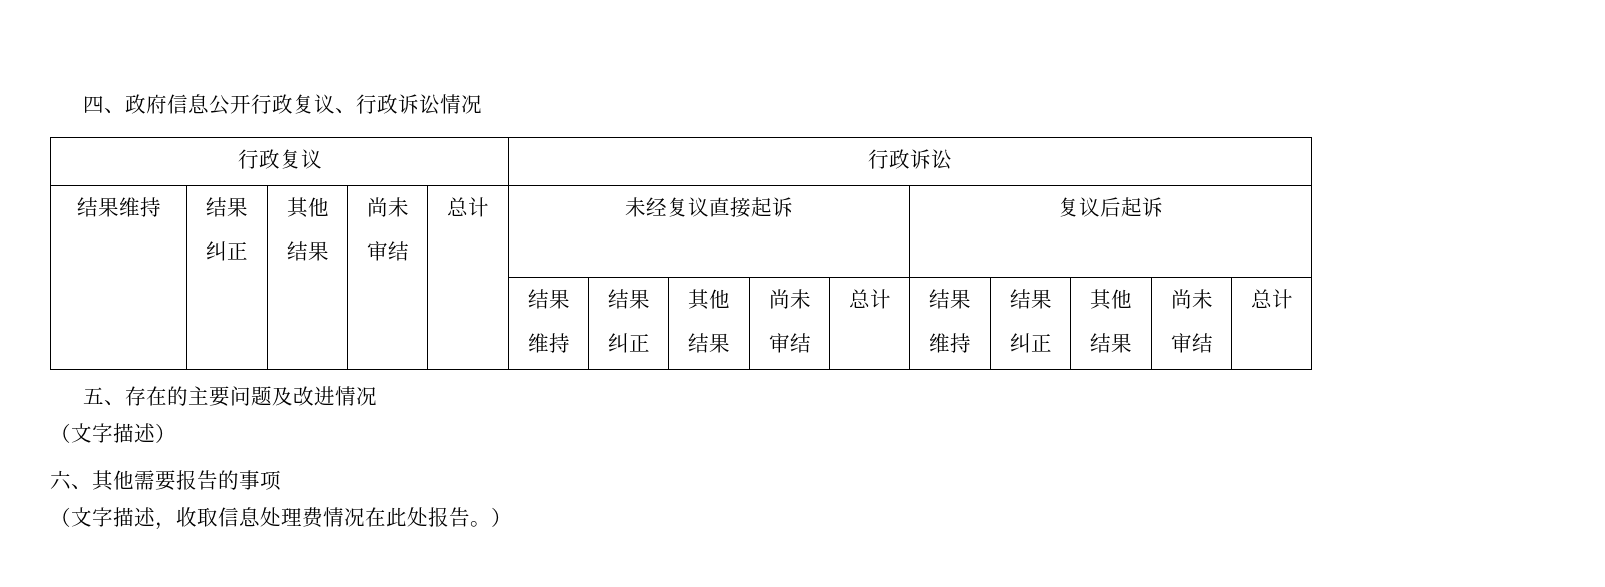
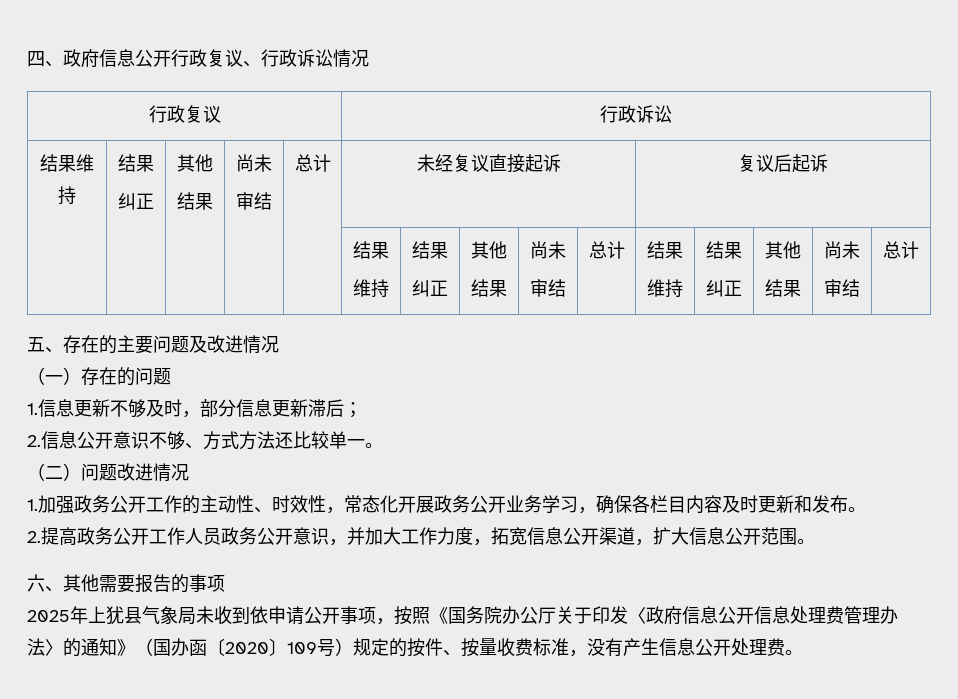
- （文字描述）
+ （一）存在的问题
+ 1.信息更新不够及时，部分信息更新滞后；
+ 2.信息公开意识不够、方式方法还比较单一。
+ （二）问题改进情况
+ 1.加强政务公开工作的主动性、时效性，常态化开展政务公开业务学习，确保各栏目内容及时更新和发布。
+ 2.提高政务公开工作人员政务公开意识，并加大工作力度，拓宽信息公开渠道，扩大信息公开范围。
- （文字描述，收取信息处理费情况在此处报告。）
+ 2025年上犹县气象局未收到依申请公开事项，按照《国务院办公厅关于印发〈政府信息公开信息处理费管理办法〉的通知》（国办函〔2020〕109号）规定的按件、按量收费标准，没有产生信息公开处理费。

